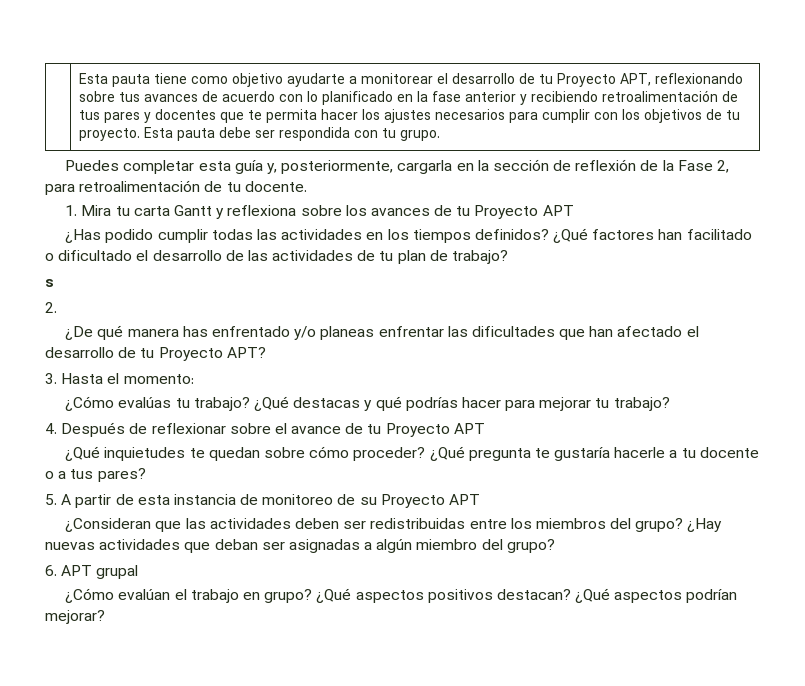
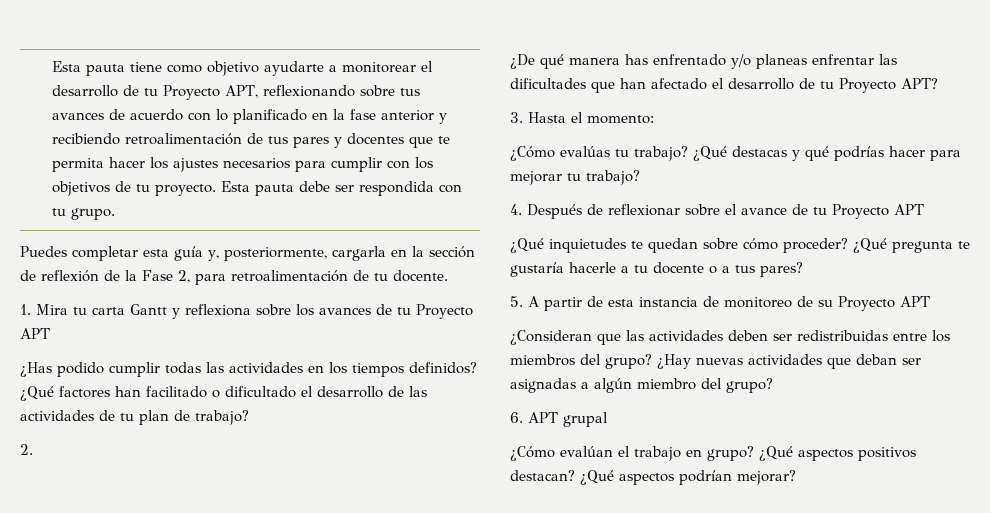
- s

